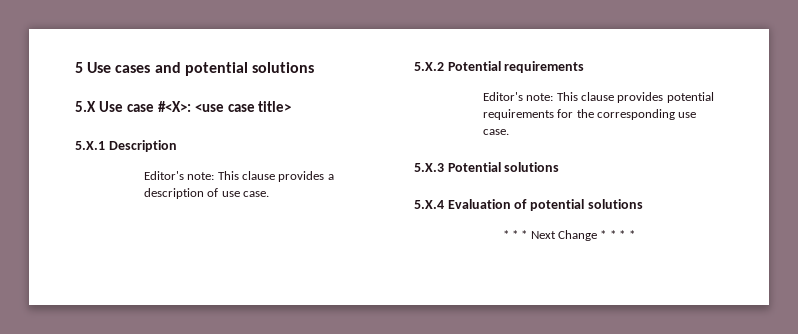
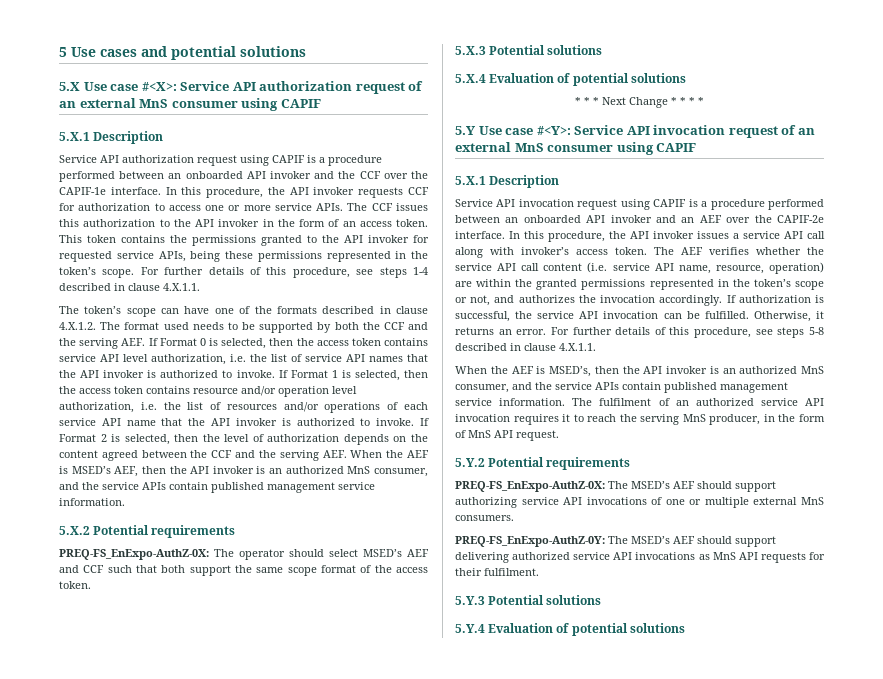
- 5.X Use case #<X>: <use case title>
+ 5.X Use case #<X>: Service API authorization request of an external MnS consumer using CAPIF
  5.X.1 Description
- Editor's note: This clause provides a description of use case.
+ Service API authorization request using CAPIF is a procedure performed between an onboarded API invoker and the CCF over the CAPIF-1e interface. In this procedure, the API invoker requests CCF for authorization to access one or more service APIs. The CCF issues this authorization to the API invoker in the form of an access token. This token contains the permissions granted to the API invoker for requested service APIs, being these permissions represented in the token’s scope. For further details of this procedure, see steps 1-4 described in clause 4.X.1.1.
+ The token’s scope can have one of the formats described in clause 4.X.1.2. The format used needs to be supported by both the CCF and the serving AEF. If Format 0 is selected, then the access token contains service API level authorization, i.e. the list of service API names that the API invoker is authorized to invoke. If Format 1 is selected, then the access token contains resource and/or operation level authorization, i.e. the list of resources and/or operations of each service API name that the API invoker is authorized to invoke. If Format 2 is selected, then the level of authorization depends on the content agreed between the CCF and the serving AEF. When the AEF is MSED’s AEF, then the API invoker is an authorized MnS consumer, and the service APIs contain published management service information.
  5.X.2 Potential requirements
- Editor's note: This clause provides potential requirements for the corresponding use case.
+ PREQ-FS_EnExpo-AuthZ-0X: The operator should select MSED’s AEF and CCF such that both support the same scope format of the access token.
+ 5.Y Use case #<Y>: Service API invocation request of an external MnS consumer using CAPIF
+ 5.X.1 Description
+ Service API invocation request using CAPIF is a procedure performed between an onboarded API invoker and an AEF over the CAPIF-2e interface. In this procedure, the API invoker issues a service API call along with invoker’s access token. The AEF verifies whether the service API call content (i.e. service API name, resource, operation) are within the granted permissions represented in the token’s scope or not, and authorizes the invocation accordingly. If authorization is successful, the service API invocation can be fulfilled. Otherwise, it returns an error. For further details of this procedure, see steps 5-8 described in clause 4.X.1.1.
+ When the AEF is MSED’s, then the API invoker is an authorized MnS consumer, and the service APIs contain published management service information. The fulfilment of an authorized service API invocation requires it to reach the serving MnS producer, in the form of MnS API request.
+ 5.Y.2 Potential requirements
+ PREQ-FS_EnExpo-AuthZ-0X: The MSED’s AEF should support authorizing service API invocations of one or multiple external MnS consumers.
+ PREQ-FS_EnExpo-AuthZ-0Y: The MSED’s AEF should support delivering authorized service API invocations as MnS API requests for their fulfilment.
+ 5.Y.3 Potential solutions
+ 5.Y.4 Evaluation of potential solutions

